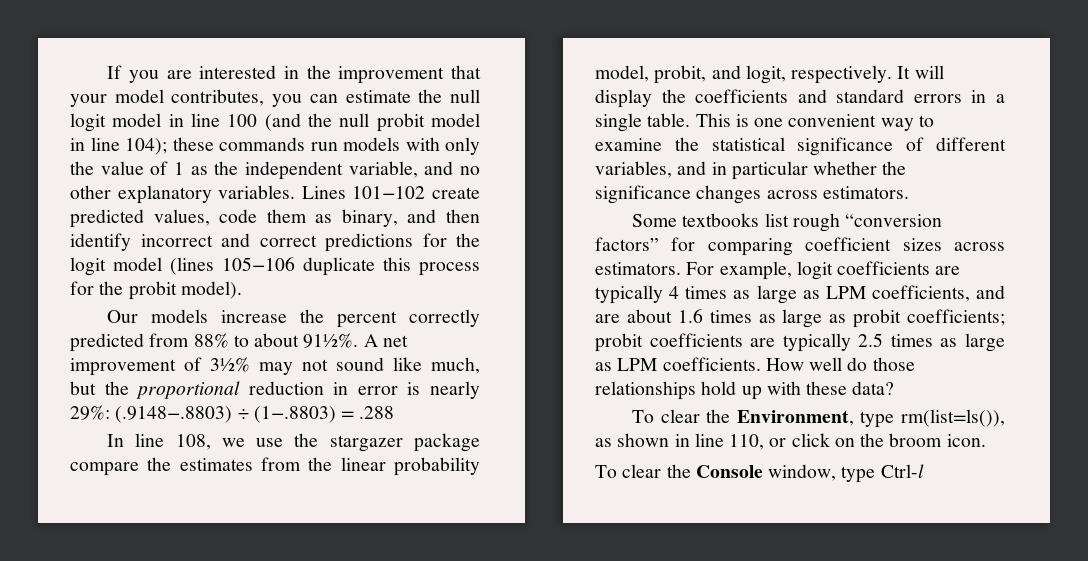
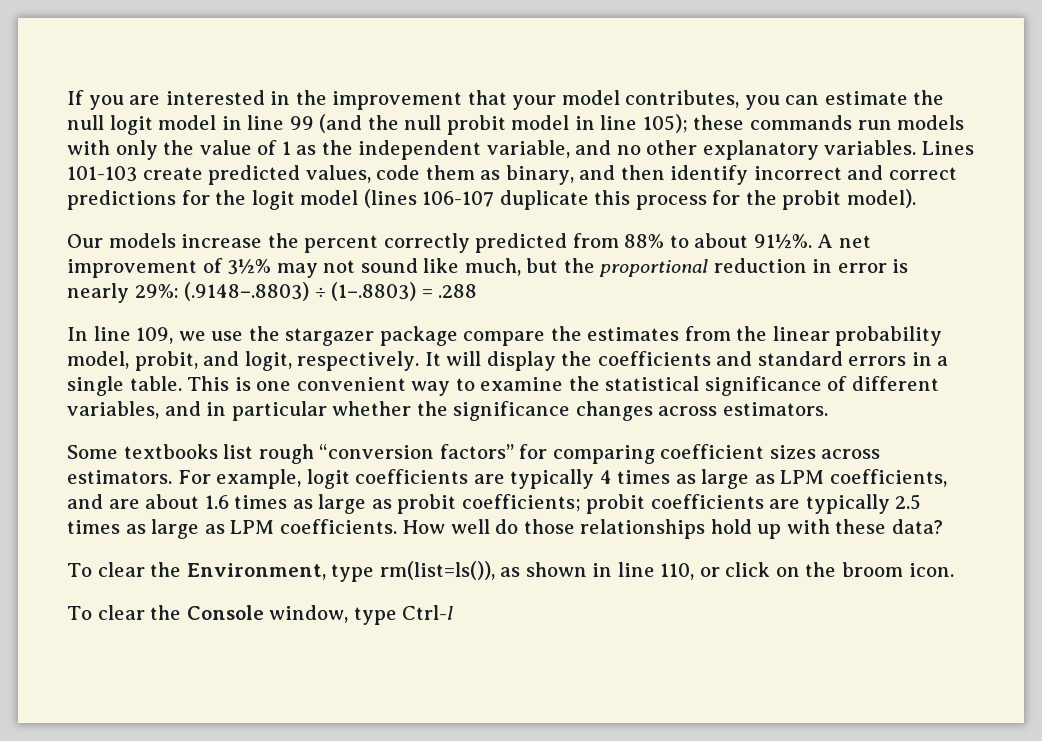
- If you are interested in the improvement that your model contributes, you can estimate the null logit model in line 100 (and the null probit model in line 104); these commands run models with only the value of 1 as the independent variable, and no other explanatory variables.
+ If you are interested in the improvement that your model contributes, you can estimate the null logit model in line 99 (and the null probit model in line 105); these commands run models with only the value of 1 as the independent variable, and no other explanatory variables.
- Lines 101−102 create predicted values, code them as binary, and then identify incorrect and correct predictions for the logit model (lines 105−106 duplicate this process for the probit model).
+ Lines 101-103 create predicted values, code them as binary, and then identify incorrect and correct predictions for the logit model (lines 106-107 duplicate this process for the probit model).
- In line 108, we use the stargazer package compare the estimates from the linear probability model, probit, and logit, respectively.
+ In line 109, we use the stargazer package compare the estimates from the linear probability model, probit, and logit, respectively.

